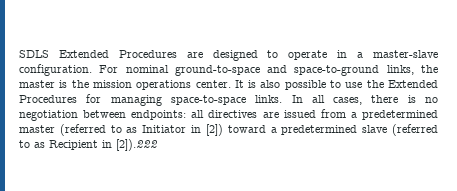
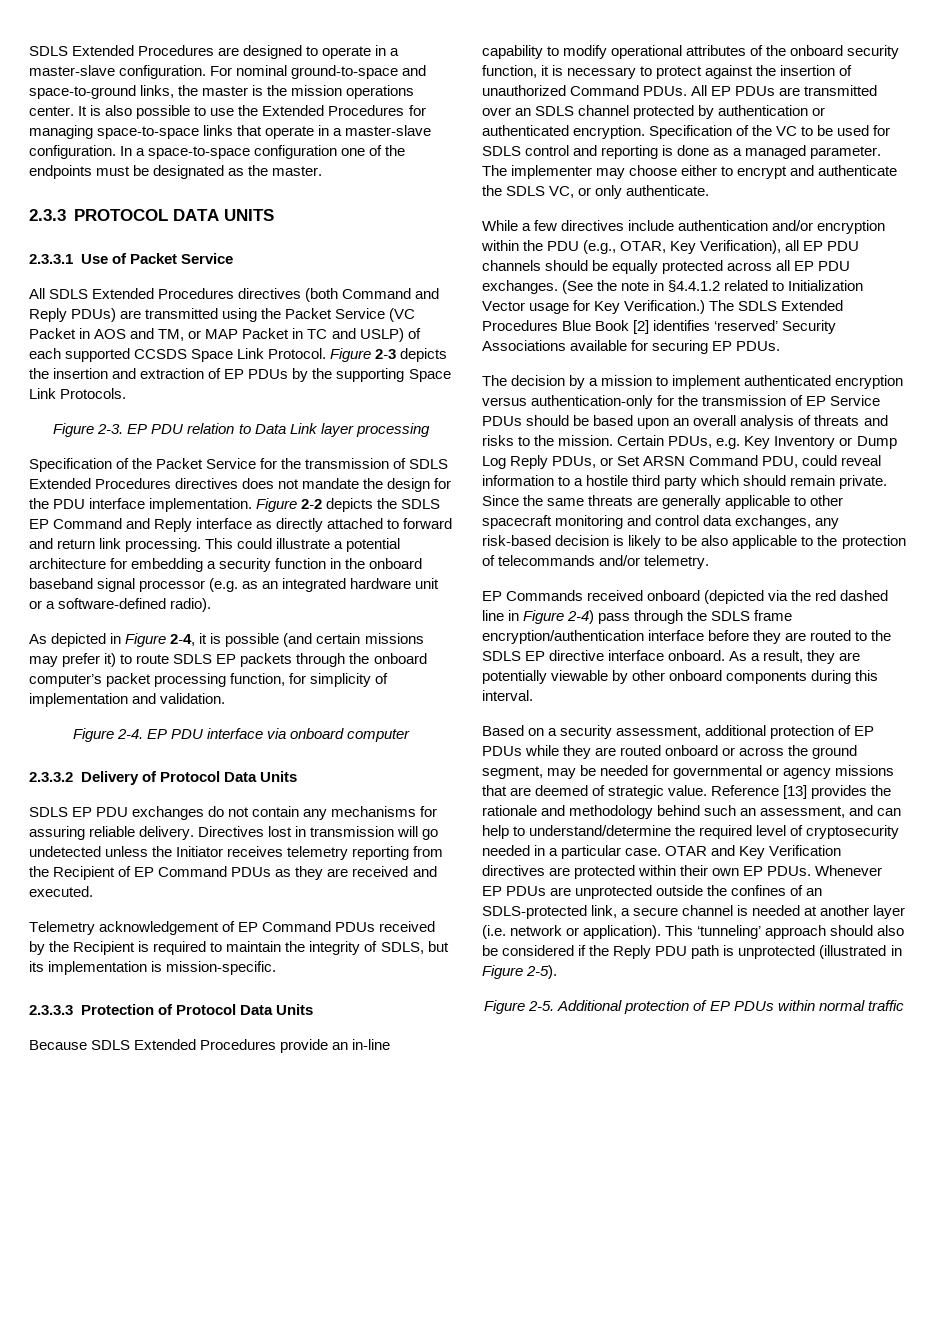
- It is also possible to use the Extended Procedures for managing space-to-space links. In all cases, there is no negotiation between endpoints: all directives are issued from a predetermined master (referred to as Initiator in [2]) toward a predetermined slave (referred to as Recipient in [2]).222
+ It is also possible to use the Extended Procedures for managing space-to-space links that operate in a master-slave configuration. In a space-to-space configuration one of the endpoints must be designated as the master.
+ 2.3.3 PROTOCOL DATA UNITS
+ 2.3.3.1 Use of Packet Service
+ All SDLS Extended Procedures directives (both Command and Reply PDUs) are transmitted using the Packet Service (VC Packet in AOS and TM, or MAP Packet in TC and USLP) of each supported CCSDS Space Link Protocol. Figure 2-3 depicts the insertion and extraction of EP PDUs by the supporting Space Link Protocols.
+ Figure 2-3. EP PDU relation to Data Link layer processing
+ Specification of the Packet Service for the transmission of SDLS Extended Procedures directives does not mandate the design for the PDU interface implementation. Figure 2-2 depicts the SDLS EP Command and Reply interface as directly attached to forward and return link processing. This could illustrate a potential architecture for embedding a security function in the onboard baseband signal processor (e.g. as an integrated hardware unit or a software-defined radio).
+ As depicted in Figure 2-4, it is possible (and certain missions may prefer it) to route SDLS EP packets through the onboard computer’s packet processing function, for simplicity of implementation and validation.
+ Figure 2-4. EP PDU interface via onboard computer
+ 2.3.3.2 Delivery of Protocol Data Units
+ SDLS EP PDU exchanges do not contain any mechanisms for assuring reliable delivery. Directives lost in transmission will go undetected unless the Initiator receives telemetry reporting from the Recipient of EP Command PDUs as they are received and executed.
+ Telemetry acknowledgement of EP Command PDUs received by the Recipient is required to maintain the integrity of SDLS, but its implementation is mission-specific.
+ 2.3.3.3 Protection of Protocol Data Units
+ Because SDLS Extended Procedures provide an in-line capability to modify operational attributes of the onboard security function, it is necessary to protect against the insertion of unauthorized Command PDUs. All EP PDUs are transmitted over an SDLS channel protected by authentication or authenticated encryption. Specification of the VC to be used for SDLS control and reporting is done as a managed parameter. The implementer may choose either to encrypt and authenticate the SDLS VC, or only authenticate.
+ While a few directives include authentication and/or encryption within the PDU (e.g., OTAR, Key Verification), all EP PDU channels should be equally protected across all EP PDU exchanges. (See the note in §4.4.1.2 related to Initialization Vector usage for Key Verification.) The SDLS Extended Procedures Blue Book [2] identifies ‘reserved’ Security Associations available for securing EP PDUs.
+ The decision by a mission to implement authenticated encryption versus authentication-only for the transmission of EP Service PDUs should be based upon an overall analysis of threats and risks to the mission. Certain PDUs, e.g. Key Inventory or Dump Log Reply PDUs, or Set ARSN Command PDU, could reveal information to a hostile third party which should remain private. Since the same threats are generally applicable to other spacecraft monitoring and control data exchanges, any risk-based decision is likely to be also applicable to the protection of telecommands and/or telemetry.
+ EP Commands received onboard (depicted via the red dashed line in Figure 2-4) pass through the SDLS frame encryption/authentication interface before they are routed to the SDLS EP directive interface onboard. As a result, they are potentially viewable by other onboard components during this interval.
+ Based on a security assessment, additional protection of EP PDUs while they are routed onboard or across the ground segment, may be needed for governmental or agency missions that are deemed of strategic value. Reference [13] provides the rationale and methodology behind such an assessment, and can help to understand/determine the required level of cryptosecurity needed in a particular case. OTAR and Key Verification directives are protected within their own EP PDUs. Whenever EP PDUs are unprotected outside the confines of an SDLS-protected link, a secure channel is needed at another layer (i.e. network or application). This ‘tunneling’ approach should also be considered if the Reply PDU path is unprotected (illustrated in Figure 2-5).
+ Figure 2-5. Additional protection of EP PDUs within normal traffic

